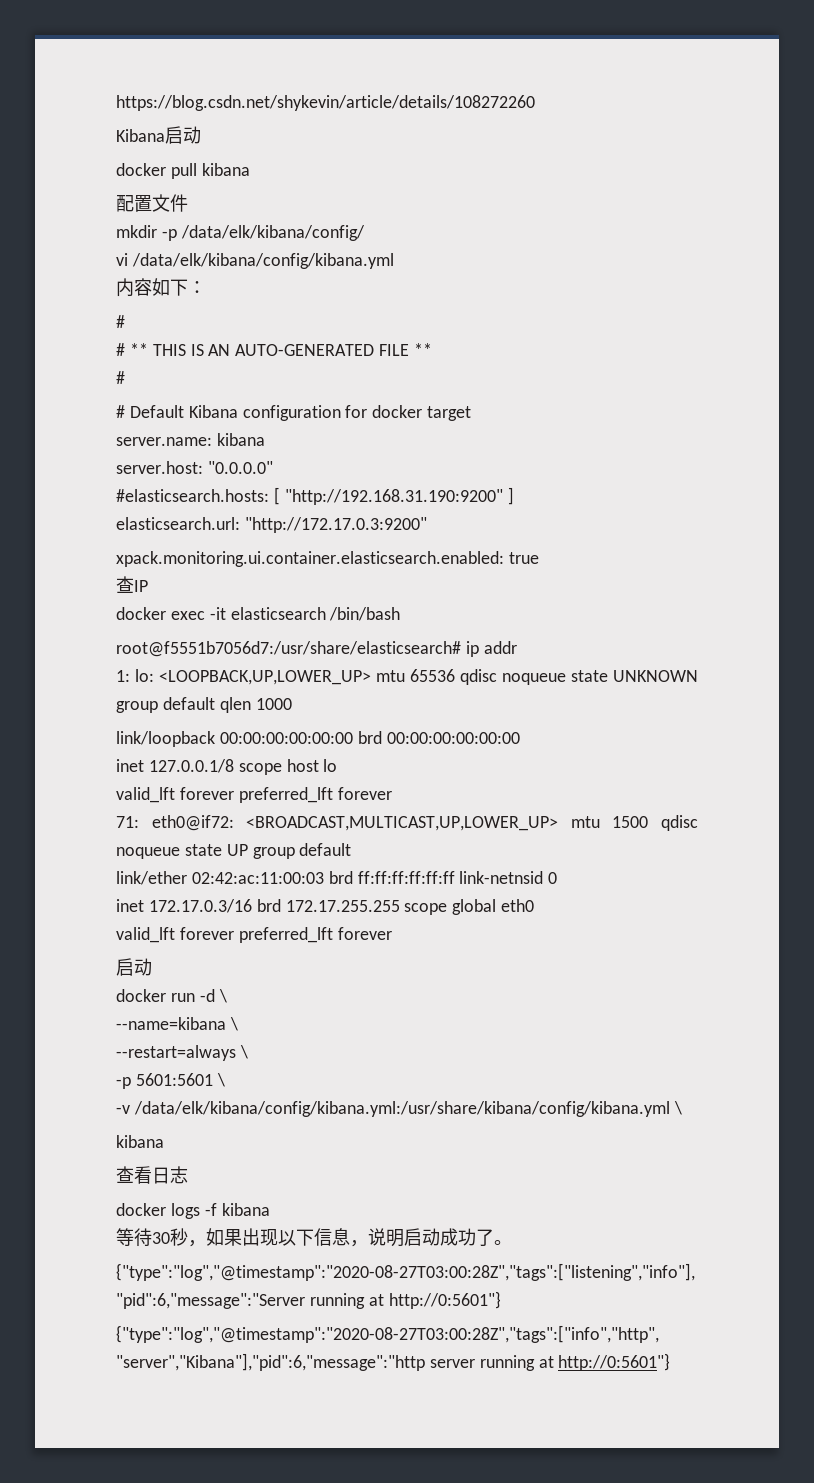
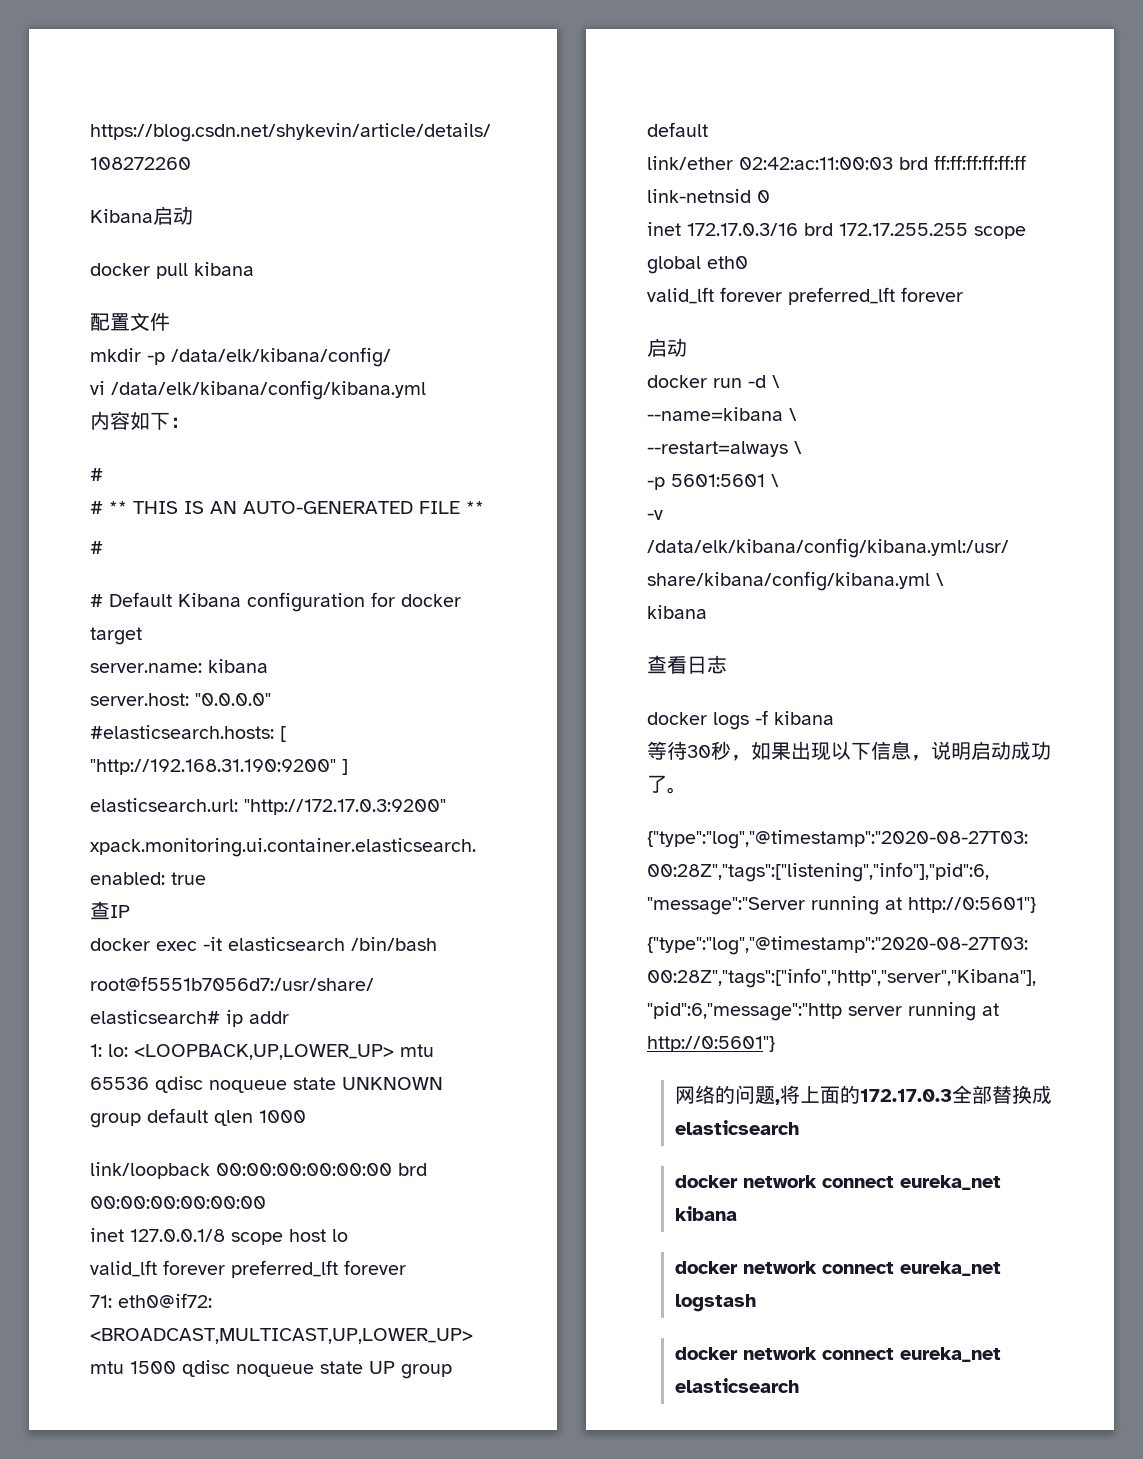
+ 网络的问题,将上面的172.17.0.3全部替换成elasticsearch
+ docker network connect eureka_net kibana
+ docker network connect eureka_net logstash
+ docker network connect eureka_net elasticsearch

